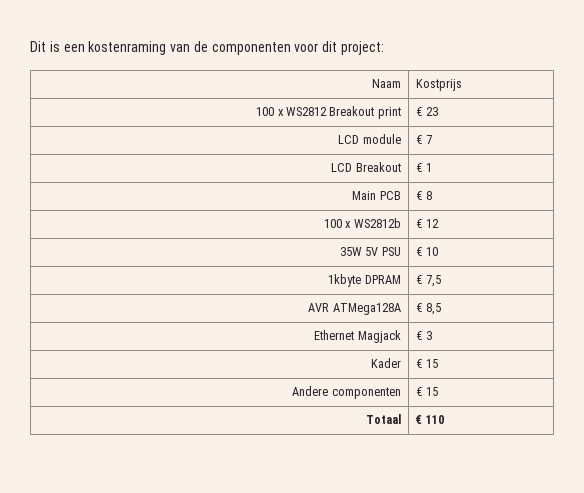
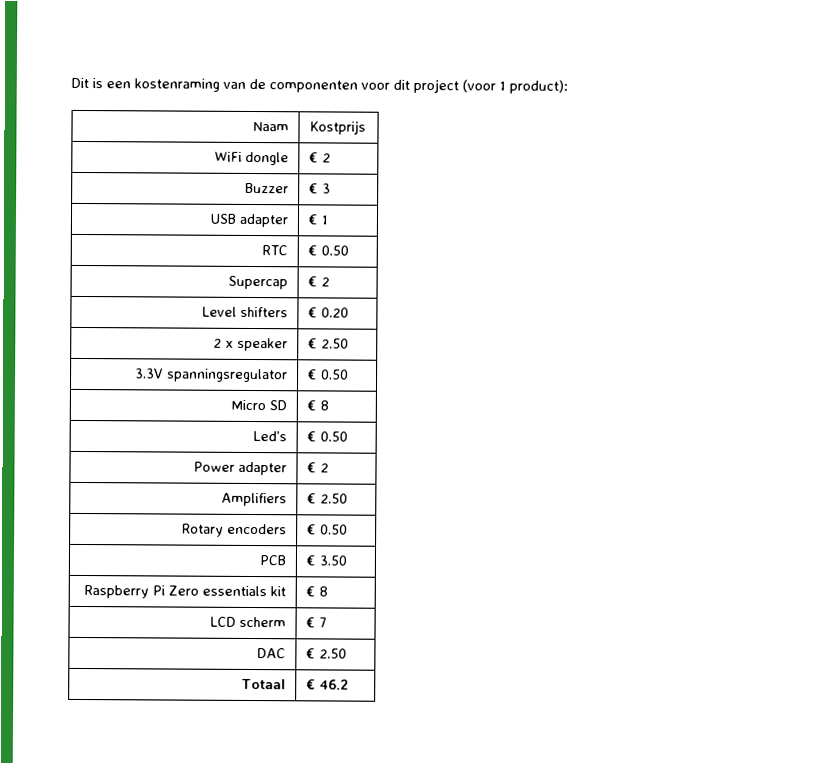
- Dit is een kostenraming van de componenten voor dit project:
+ Dit is een kostenraming van de componenten voor dit project (voor 1 product):
  Naam | Kostprijs
- 100 x WS2812 Breakout print | € 23
- LCD module | € 7
+ WiFi dongle | € 2
+ Buzzer | € 3
+ USB adapter | € 1
+ RTC | € 0.50
+ Supercap | € 2
+ Level shifters | € 0.20
+ 2 x speaker | € 2.50
+ 3.3V spanningsregulator | € 0.50
+ Micro SD | € 8
+ Led’s | € 0.50
+ Power adapter | € 2
+ Amplifiers | € 2.50
+ Rotary encoders | € 0.50
+ PCB | € 3.50
+ Raspberry Pi Zero essentials kit | € 8
+ LCD scherm | € 7
- LCD Breakout | € 1
- Main PCB | € 8
- 100 x WS2812b | € 12
- 35W 5V PSU | € 10
- 1kbyte DPRAM | € 7,5
- AVR ATMega128A | € 8,5
- Ethernet Magjack | € 3
- Kader | € 15
- Andere componenten | € 15
+ DAC | € 2.50
- Totaal | € 110
+ Totaal | € 46.2

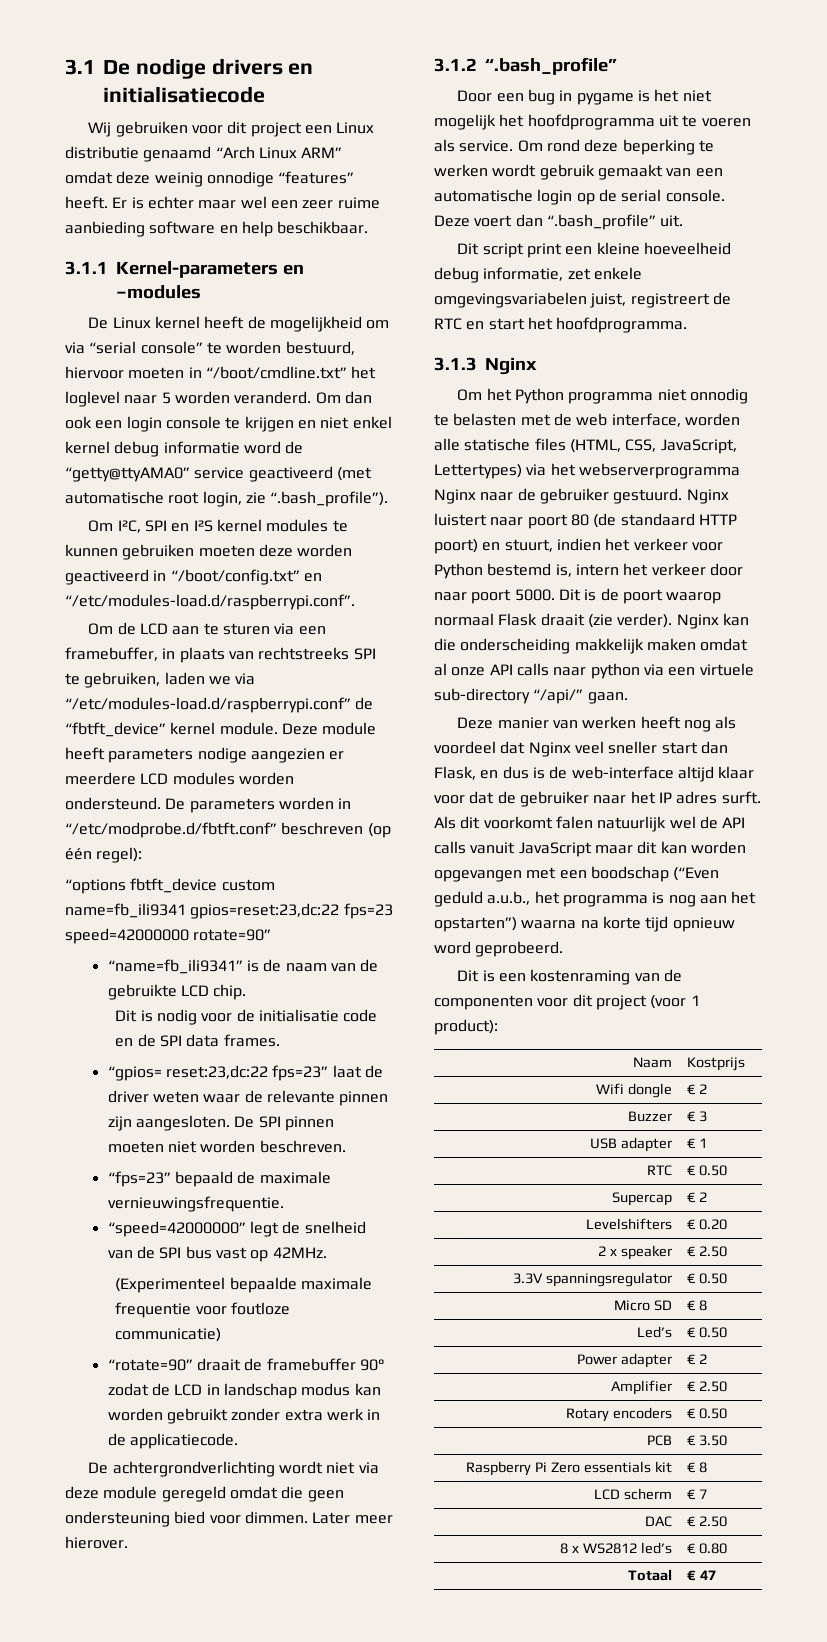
+ 3.1 De nodige drivers en initialisatiecode
+ Wij gebruiken voor dit project een Linux distributie genaamd “Arch Linux ARM” omdat deze weinig onnodige “features” heeft. Er is echter maar wel een zeer ruime aanbieding software en help beschikbaar.
+ 3.1.1 Kernel-parameters en –modules
+ De Linux kernel heeft de mogelijkheid om via “serial console” te worden bestuurd, hiervoor moeten in “/boot/cmdline.txt” het loglevel naar 5 worden veranderd. Om dan ook een login console te krijgen en niet enkel kernel debug informatie word de “getty@ttyAMA0” service geactiveerd (met automatische root login, zie “.bash_profile”).
+ Om I²C, SPI en I²S kernel modules te kunnen gebruiken moeten deze worden geactiveerd in “/boot/config.txt” en “/etc/modules-load.d/raspberrypi.conf”.
+ Om de LCD aan te sturen via een framebuffer, in plaats van rechtstreeks SPI te gebruiken, laden we via “/etc/modules-load.d/raspberrypi.conf” de “fbtft_device” kernel module. Deze module heeft parameters nodige aangezien er meerdere LCD modules worden ondersteund. De parameters worden in “/etc/modprobe.d/fbtft.conf” beschreven (op één regel):
+ “options fbtft_device custom name=fb_ili9341 gpios=reset:23,dc:22 fps=23 speed=42000000 rotate=90”
+ “name=fb_ili9341” is de naam van de gebruikte LCD chip.
+ Dit is nodig voor de initialisatie code en de SPI data frames.
+ “gpios= reset:23,dc:22 fps=23” laat de driver weten waar de relevante pinnen zijn aangesloten. De SPI pinnen moeten niet worden beschreven.
+ “fps=23” bepaald de maximale vernieuwingsfrequentie.
+ “speed=42000000” legt de snelheid van de SPI bus vast op 42MHz.
+ (Experimenteel bepaalde maximale frequentie voor foutloze communicatie)
+ “rotate=90” draait de framebuffer 90° zodat de LCD in landschap modus kan worden gebruikt zonder extra werk in de applicatiecode.
+ De achtergrondverlichting wordt niet via deze module geregeld omdat die geen ondersteuning bied voor dimmen. Later meer hierover.
+ 3.1.2 “.bash_profile”
+ Door een bug in pygame is het niet mogelijk het hoofdprogramma uit te voeren als service. Om rond deze beperking te werken wordt gebruik gemaakt van een automatische login op de serial console. Deze voert dan “.bash_profile” uit.
+ Dit script print een kleine hoeveelheid debug informatie, zet enkele omgevingsvariabelen juist, registreert de RTC en start het hoofdprogramma.
+ 3.1.3 Nginx
+ Om het Python programma niet onnodig te belasten met de web interface, worden alle statische files (HTML, CSS, JavaScript, Lettertypes) via het webserverprogramma Nginx naar de gebruiker gestuurd. Nginx luistert naar poort 80 (de standaard HTTP poort) en stuurt, indien het verkeer voor Python bestemd is, intern het verkeer door naar poort 5000. Dit is de poort waarop normaal Flask draait (zie verder). Nginx kan die onderscheiding makkelijk maken omdat al onze API calls naar python via een virtuele sub-directory “/api/” gaan.
+ Deze manier van werken heeft nog als voordeel dat Nginx veel sneller start dan Flask, en dus is de web-interface altijd klaar voor dat de gebruiker naar het IP adres surft. Als dit voorkomt falen natuurlijk wel de API calls vanuit JavaScript maar dit kan worden opgevangen met een boodschap (“Even geduld a.u.b., het programma is nog aan het opstarten”) waarna na korte tijd opnieuw word geprobeerd.
- WiFi dongle | € 2
+ Wifi dongle | € 2
- Level shifters | € 0.20
+ Levelshifters | € 0.20
- Amplifiers | € 2.50
+ Amplifier | € 2.50
+ 8 x WS2812 led’s | € 0.80
- Totaal | € 46.2
+ Totaal | € 47

